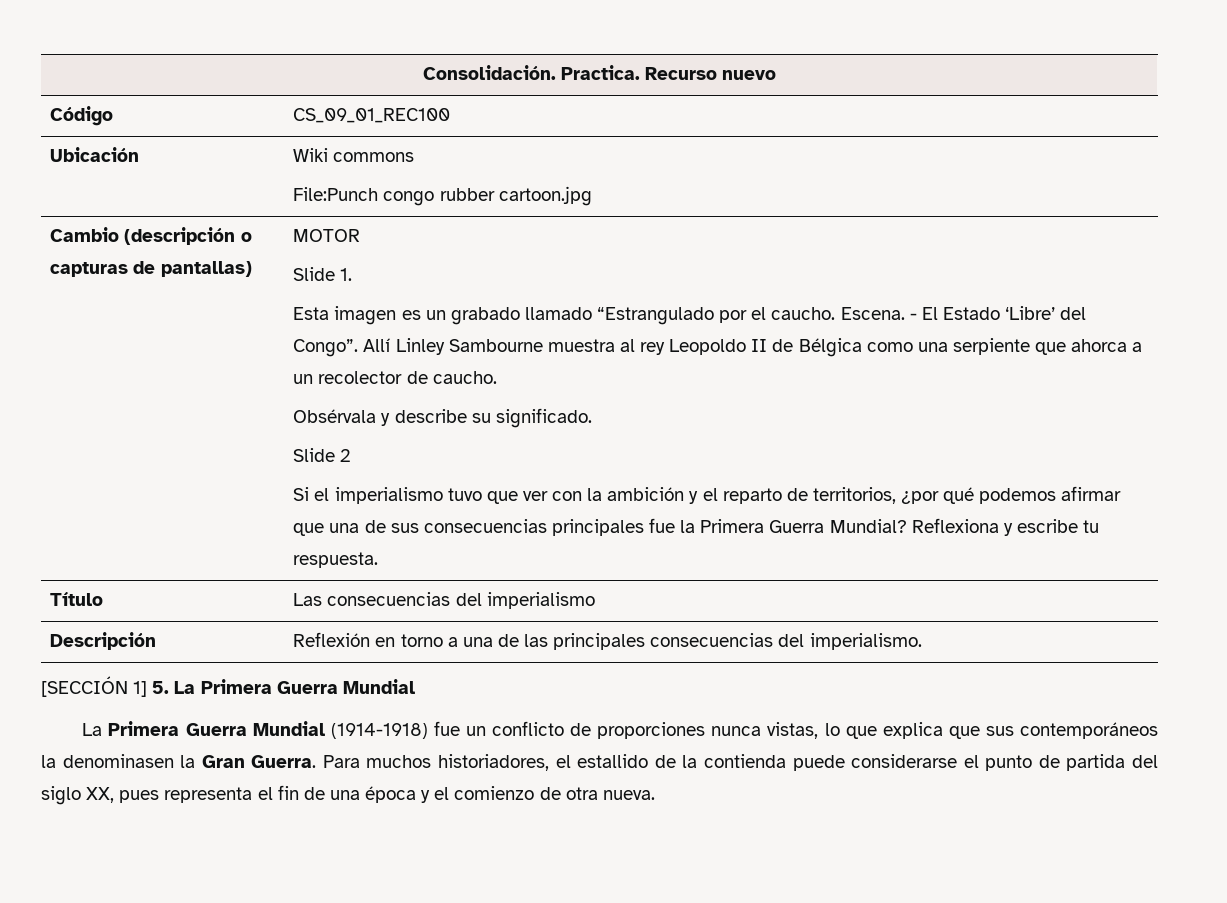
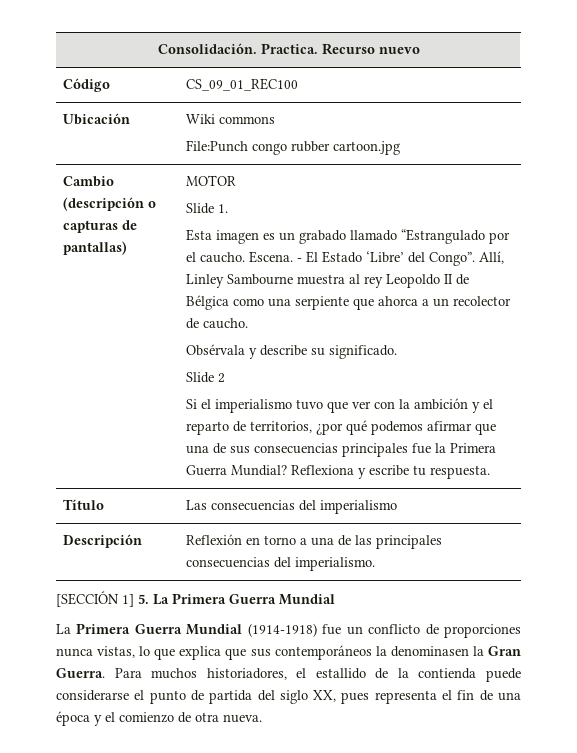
- Allí Linley Sambourne muestra al rey Leopoldo II de Bélgica como una serpiente que ahorca a un recolector de caucho.
+ Allí, Linley Sambourne muestra al rey Leopoldo II de Bélgica como una serpiente que ahorca a un recolector de caucho.

